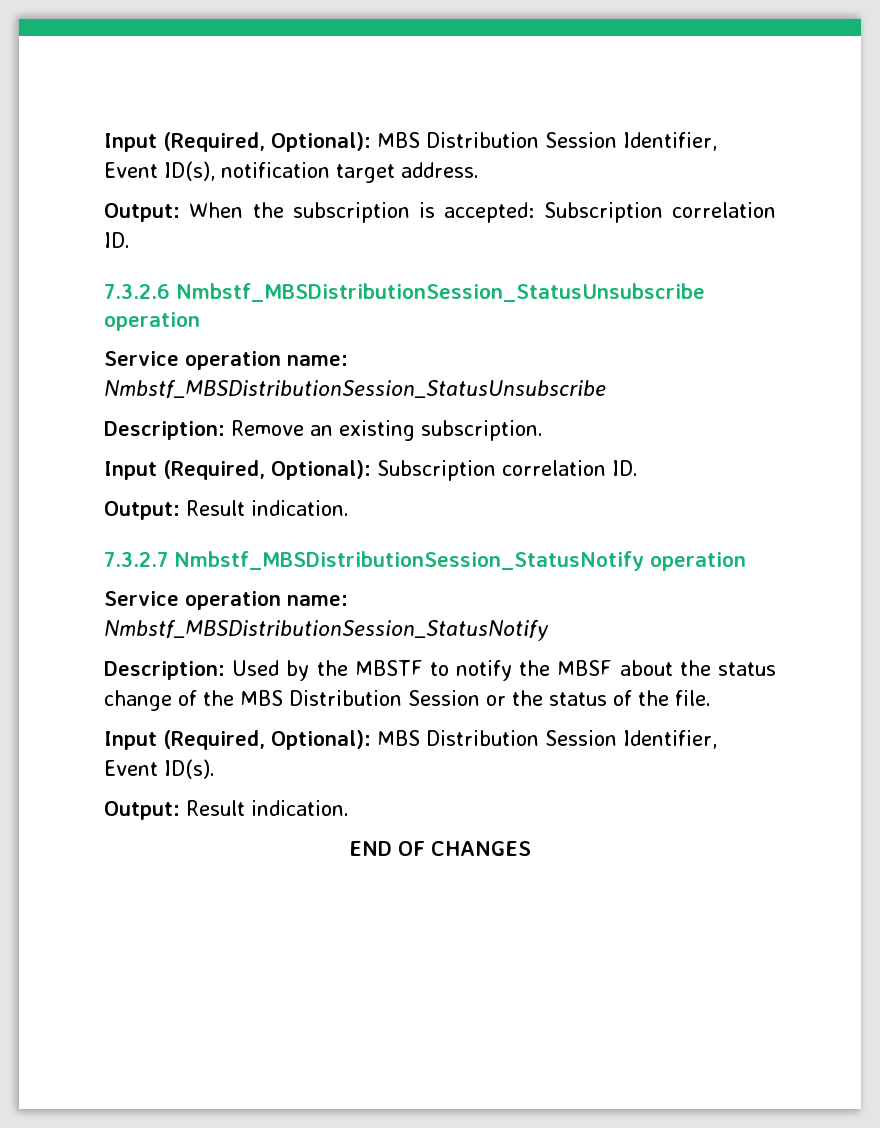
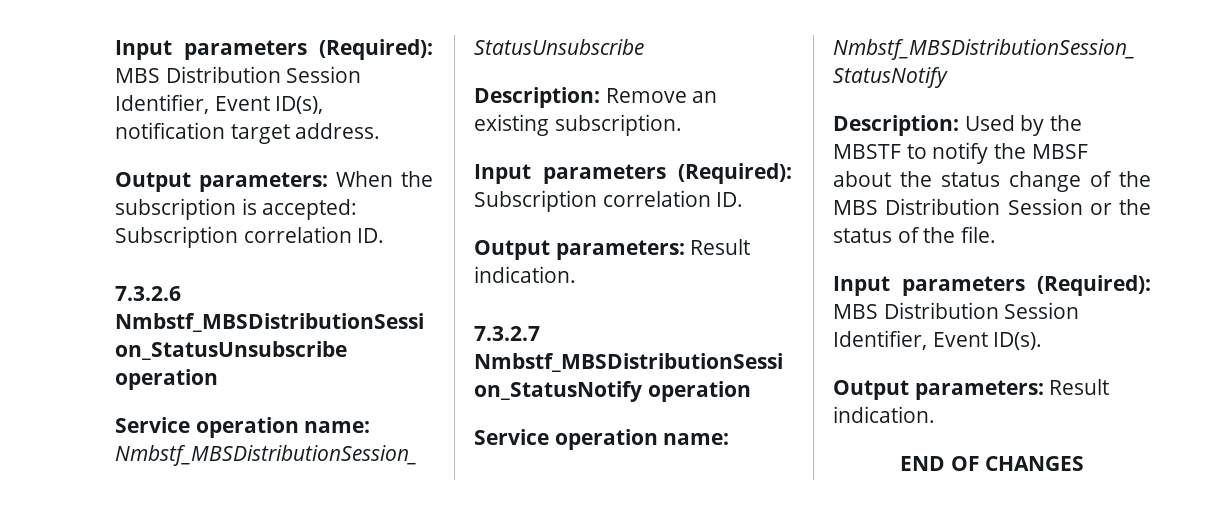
- Input (Required, Optional): MBS Distribution Session Identifier, Event ID(s), notification target address.
+ Input parameters (Required): MBS Distribution Session Identifier, Event ID(s), notification target address.
- Output: When the subscription is accepted: Subscription correlation ID.
+ Output parameters: When the subscription is accepted: Subscription correlation ID.
- Input (Required, Optional): Subscription correlation ID.
- Output: Result indication.
+ Input parameters (Required): Subscription correlation ID.
+ Output parameters: Result indication.
- Input (Required, Optional): MBS Distribution Session Identifier, Event ID(s).
- Output: Result indication.
+ Input parameters (Required): MBS Distribution Session Identifier, Event ID(s).
+ Output parameters: Result indication.

